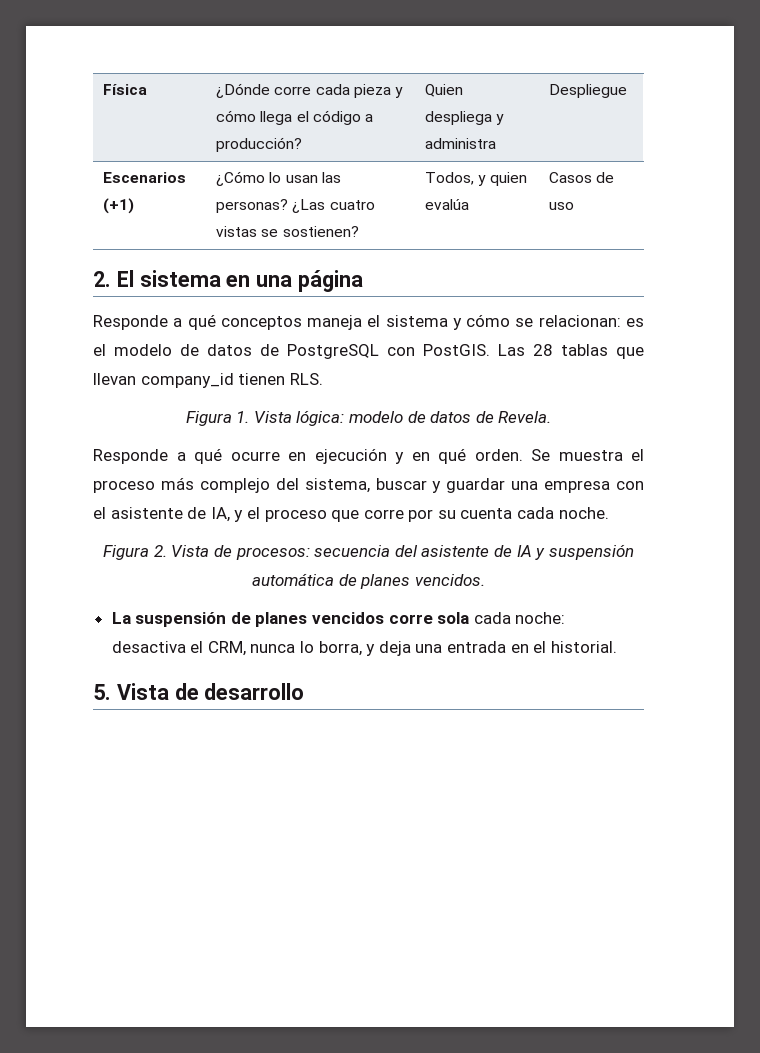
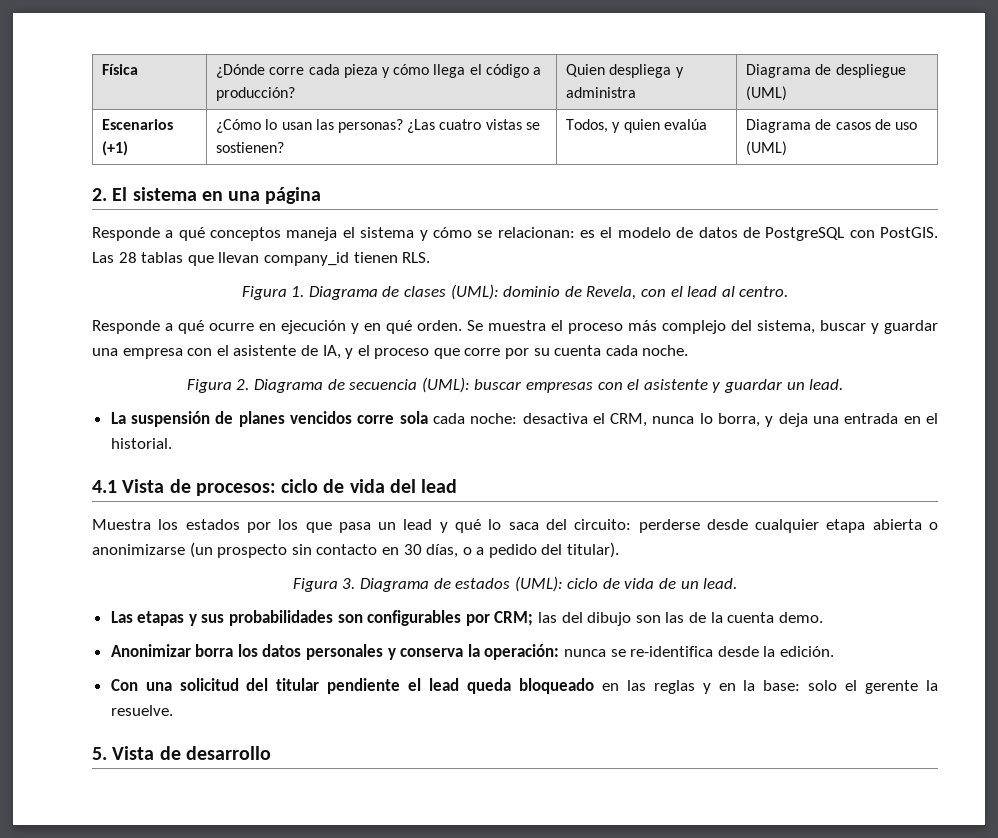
- Física | ¿Dónde corre cada pieza y cómo llega el código a producción? | Quien despliega y administra | Despliegue
+ Física | ¿Dónde corre cada pieza y cómo llega el código a producción? | Quien despliega y administra | Diagrama de despliegue (UML)
- Escenarios (+1) | ¿Cómo lo usan las personas? ¿Las cuatro vistas se sostienen? | Todos, y quien evalúa | Casos de uso
+ Escenarios (+1) | ¿Cómo lo usan las personas? ¿Las cuatro vistas se sostienen? | Todos, y quien evalúa | Diagrama de casos de uso (UML)
- Figura 1. Vista lógica: modelo de datos de Revela.
+ Figura 1. Diagrama de clases (UML): dominio de Revela, con el lead al centro.
- Figura 2. Vista de procesos: secuencia del asistente de IA y suspensión automática de planes vencidos.
+ Figura 2. Diagrama de secuencia (UML): buscar empresas con el asistente y guardar un lead.
+ 4.1 Vista de procesos: ciclo de vida del lead
+ Muestra los estados por los que pasa un lead y qué lo saca del circuito: perderse desde cualquier etapa abierta o anonimizarse (un prospecto sin contacto en 30 días, o a pedido del titular).
+ Figura 3. Diagrama de estados (UML): ciclo de vida de un lead.
+ Las etapas y sus probabilidades son configurables por CRM; las del dibujo son las de la cuenta demo.
+ Anonimizar borra los datos personales y conserva la operación: nunca se re-identifica desde la edición.
+ Con una solicitud del titular pendiente el lead queda bloqueado en las reglas y en la base: solo el gerente la resuelve.

